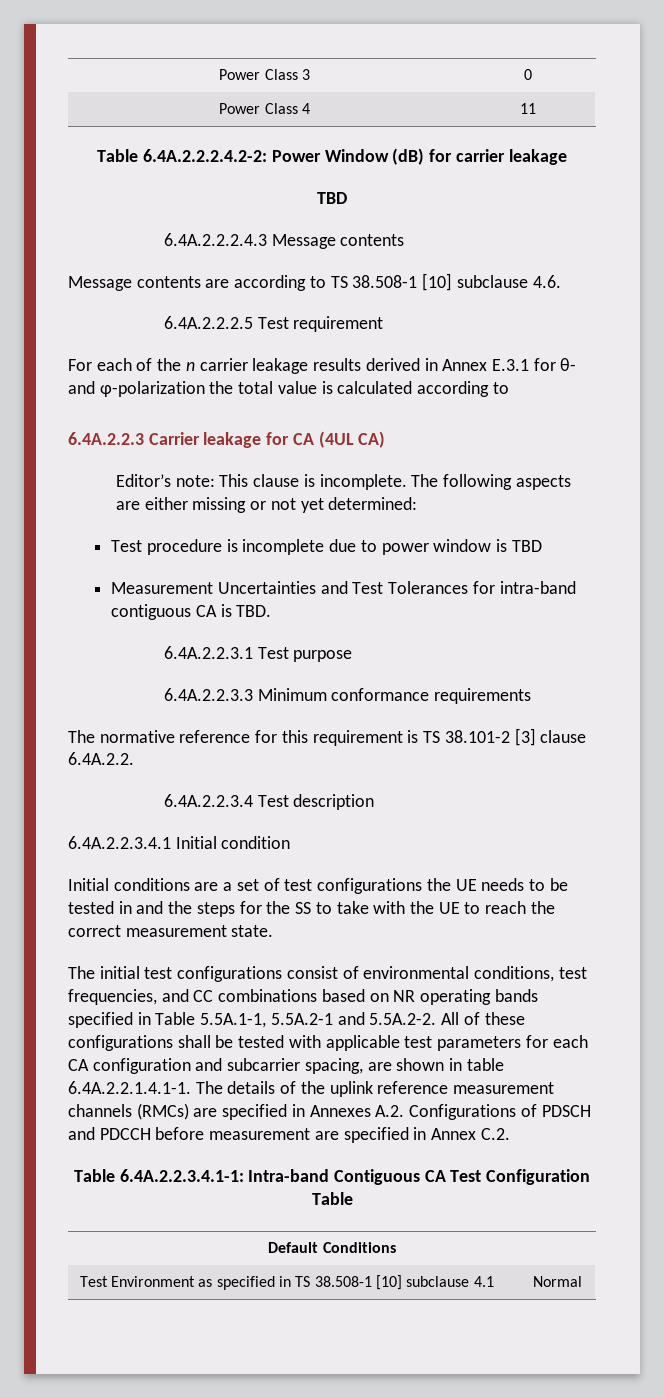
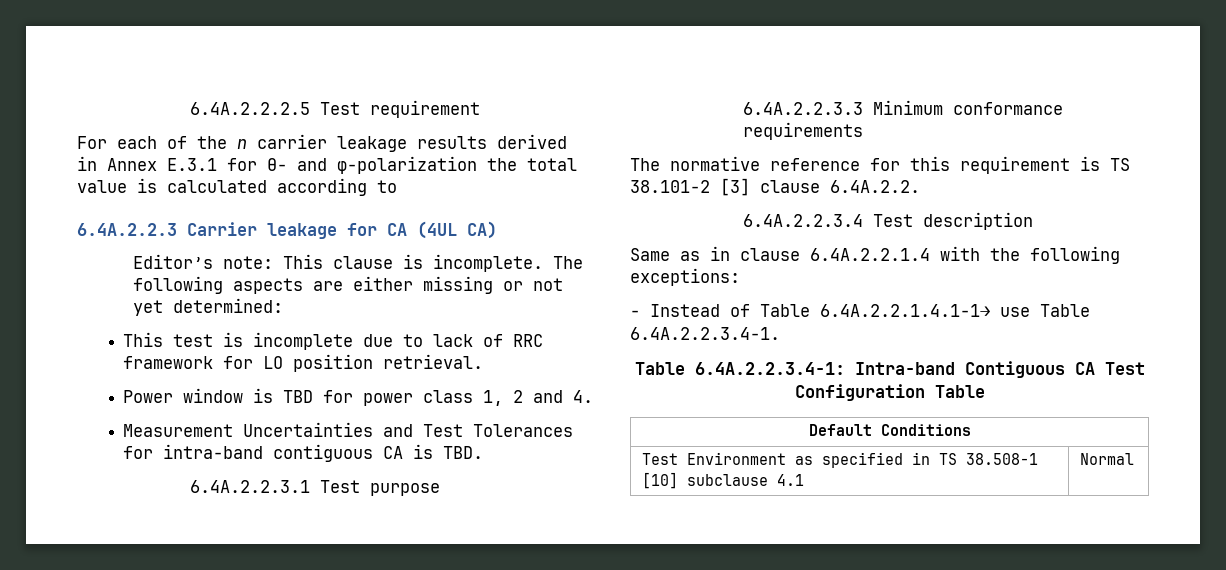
- Power Class 3 | 0
- Power Class 4 | 11
- Table 6.4A.2.2.2.4.2-2: Power Window (dB) for carrier leakage
- TBD
- 6.4A.2.2.2.4.3 Message contents
- Message contents are according to TS 38.508-1 [10] subclause 4.6.
- Test procedure is incomplete due to power window is TBD
+ This test is incomplete due to lack of RRC framework for LO position retrieval.
+ Power window is TBD for power class 1, 2 and 4.
- 6.4A.2.2.3.4.1 Initial condition
- Initial conditions are a set of test configurations the UE needs to be tested in and the steps for the SS to take with the UE to reach the correct measurement state.
- The initial test configurations consist of environmental conditions, test frequencies, and CC combinations based on NR operating bands specified in Table 5.5A.1-1, 5.5A.2-1 and 5.5A.2-2. All of these configurations shall be tested with applicable test parameters for each CA configuration and subcarrier spacing, are shown in table 6.4A.2.2.1.4.1-1. The details of the uplink reference measurement channels (RMCs) are specified in Annexes A.2. Configurations of PDSCH and PDCCH before measurement are specified in Annex C.2.
- Table 6.4A.2.2.3.4.1-1: Intra-band Contiguous CA Test Configuration Table
+ Same as in clause 6.4A.2.2.1.4 with the following exceptions:
+ - Instead of Table 6.4A.2.2.1.4.1-1→ use Table 6.4A.2.2.3.4-1.
+ Table 6.4A.2.2.3.4-1: Intra-band Contiguous CA Test Configuration Table

